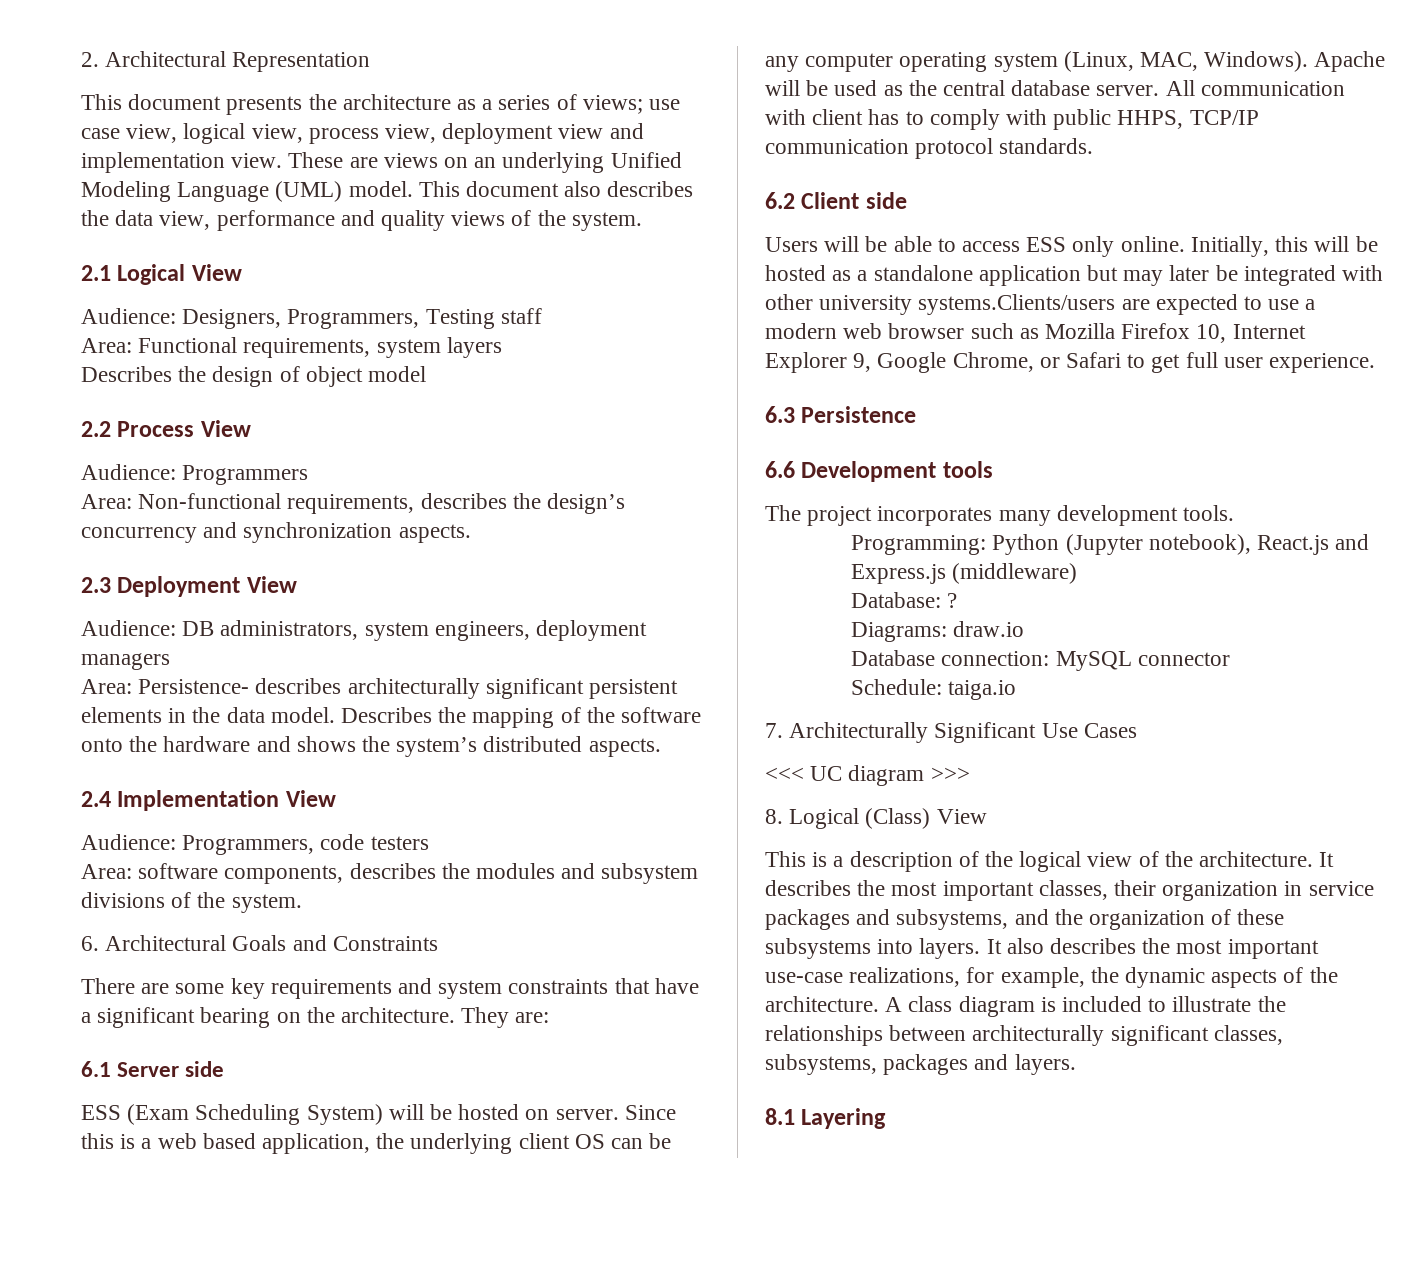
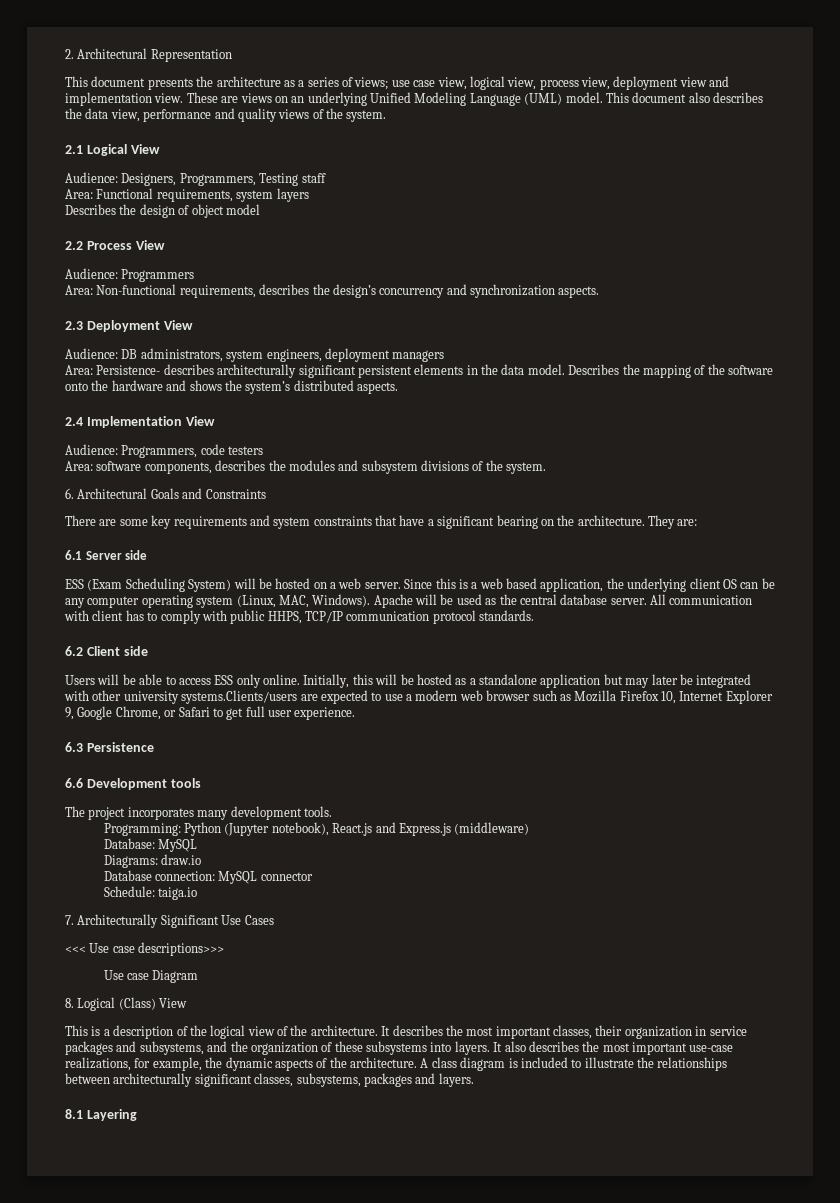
- ESS (Exam Scheduling System) will be hosted on server.
+ ESS (Exam Scheduling System) will be hosted on a web server.
- Database: ?
+ Database: MySQL
- <<< UC diagram >>>
+ <<< Use case descriptions>>>
+ Use case Diagram

